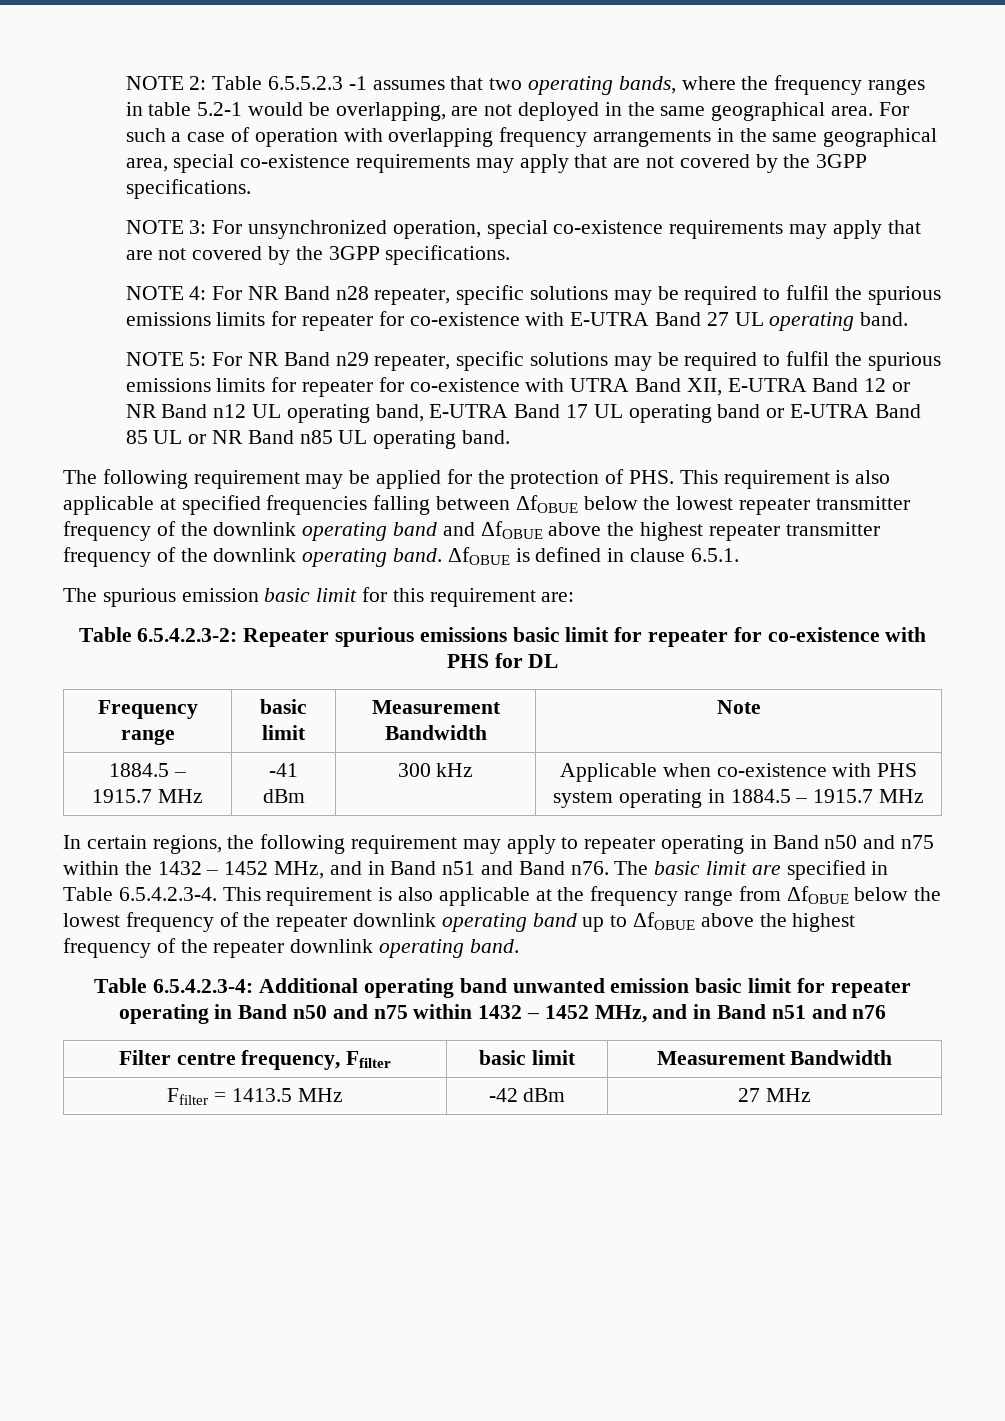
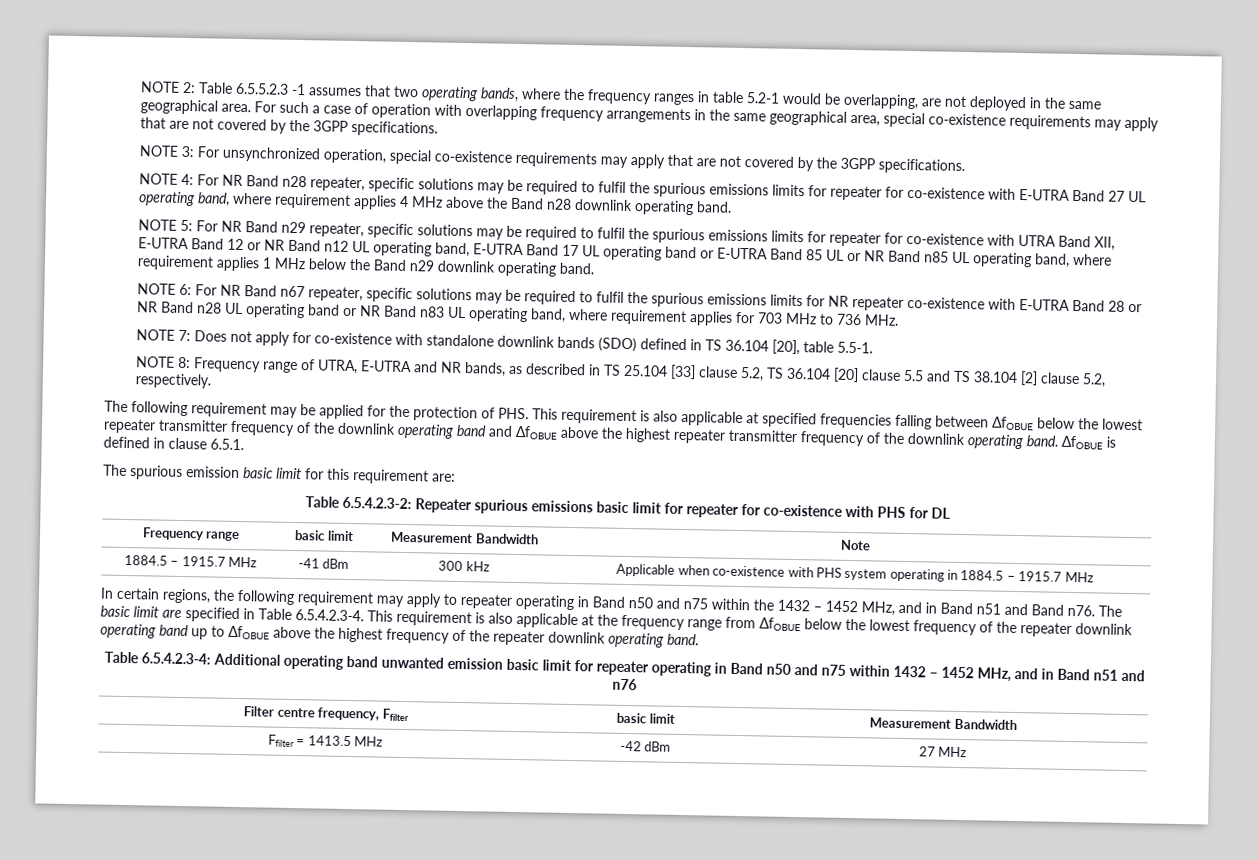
- NOTE 4: For NR Band n28 repeater, specific solutions may be required to fulfil the spurious emissions limits for repeater for co-existence with E-UTRA Band 27 UL operating band.
+ NOTE 4: For NR Band n28 repeater, specific solutions may be required to fulfil the spurious emissions limits for repeater for co-existence with E-UTRA Band 27 UL operating band, where requirement applies 4 MHz above the Band n28 downlink operating band.
- NOTE 5: For NR Band n29 repeater, specific solutions may be required to fulfil the spurious emissions limits for repeater for co-existence with UTRA Band XII, E-UTRA Band 12 or NR Band n12 UL operating band, E-UTRA Band 17 UL operating band or E-UTRA Band 85 UL or NR Band n85 UL operating band.
+ NOTE 5: For NR Band n29 repeater, specific solutions may be required to fulfil the spurious emissions limits for repeater for co-existence with UTRA Band XII, E-UTRA Band 12 or NR Band n12 UL operating band, E-UTRA Band 17 UL operating band or E-UTRA Band 85 UL or NR Band n85 UL operating band, where requirement applies 1 MHz below the Band n29 downlink operating band.
+ NOTE 6: For NR Band n67 repeater, specific solutions may be required to fulfil the spurious emissions limits for NR repeater co-existence with E-UTRA Band 28 or NR Band n28 UL operating band or NR Band n83 UL operating band, where requirement applies for 703 MHz to 736 MHz.
+ NOTE 7: Does not apply for co-existence with standalone downlink bands (SDO) defined in TS 36.104 [20], table 5.5-1.
+ NOTE 8: Frequency range of UTRA, E-UTRA and NR bands, as described in TS 25.104 [33] clause 5.2, TS 36.104 [20] clause 5.5 and TS 38.104 [2] clause 5.2, respectively.

